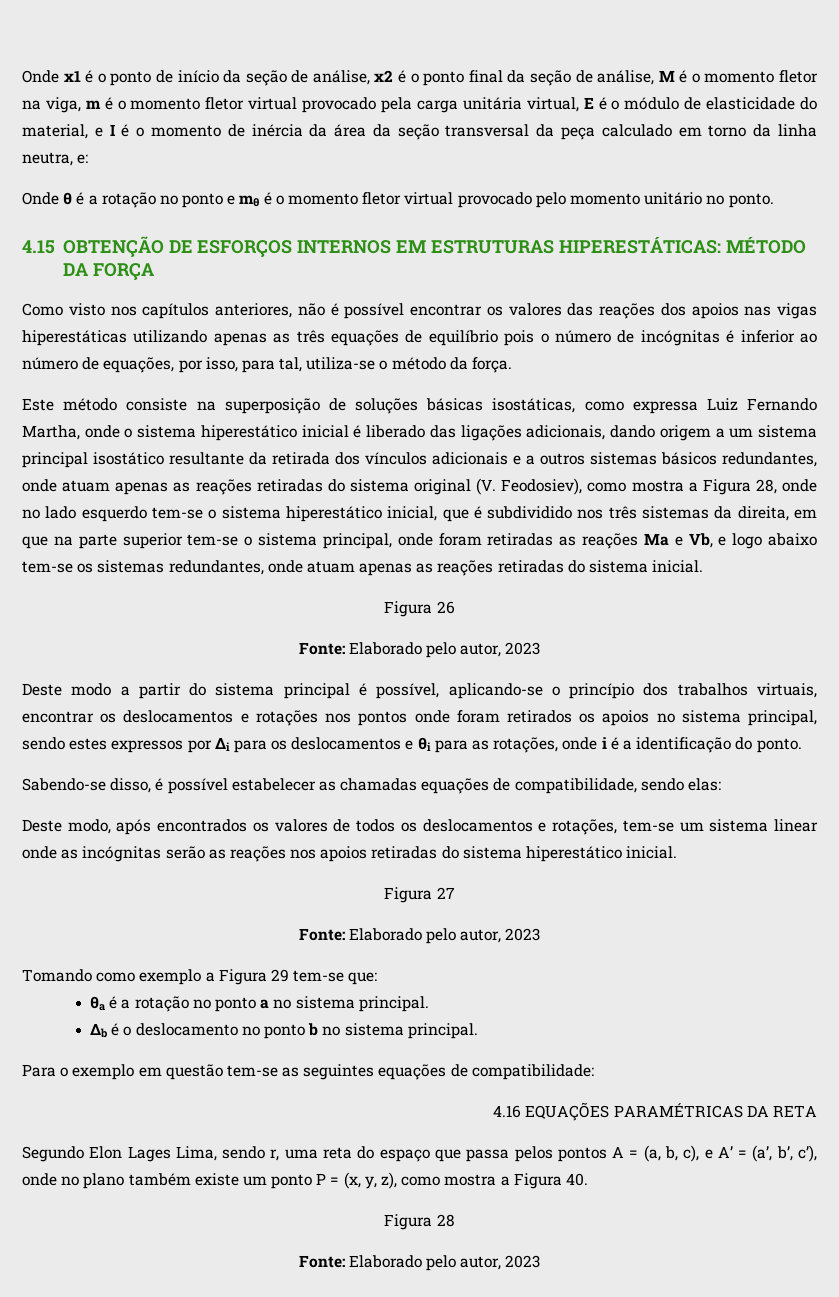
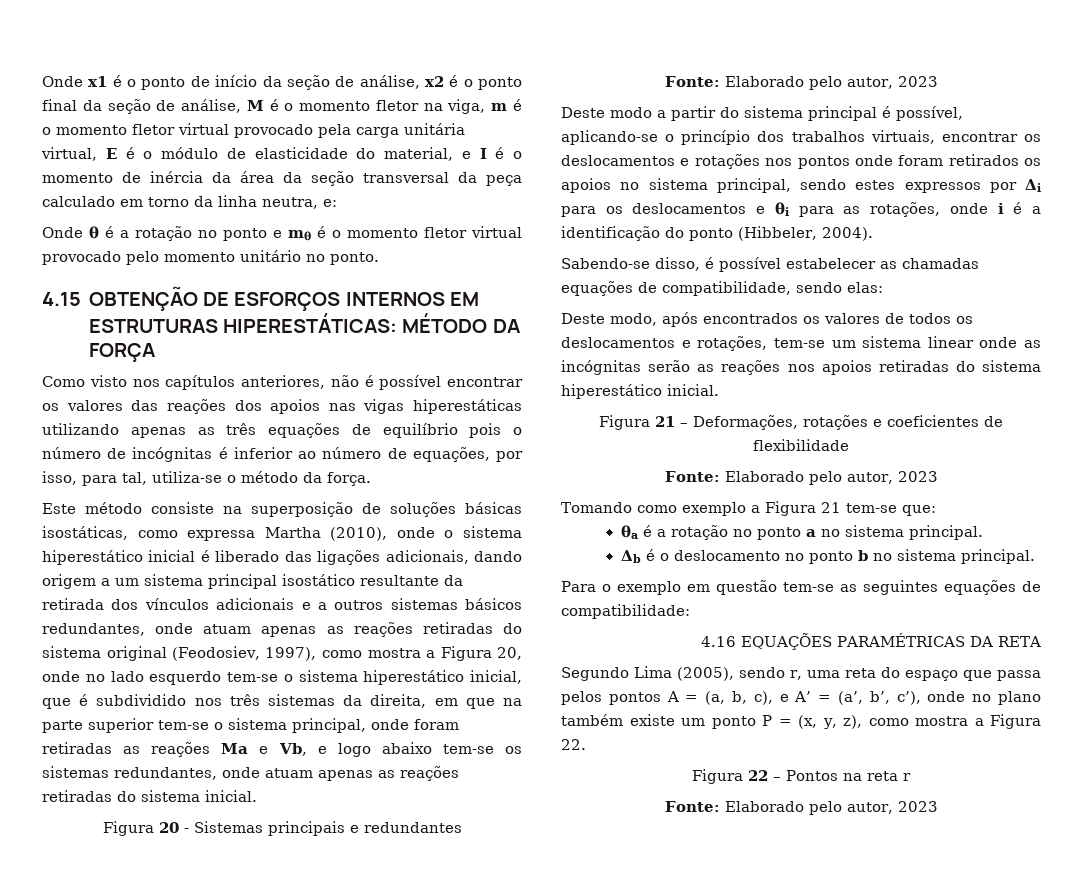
- Este método consiste na superposição de soluções básicas isostáticas, como expressa Luiz Fernando Martha, onde o sistema hiperestático inicial é liberado das ligações adicionais, dando origem a um sistema principal isostático resultante da retirada dos vínculos adicionais e a outros sistemas básicos redundantes, onde atuam apenas as reações retiradas do sistema original (V. Feodosiev), como mostra a Figura 28, onde no lado esquerdo tem-se o sistema hiperestático inicial, que é subdividido nos três sistemas da direita, em que na parte superior tem-se o sistema principal, onde foram retiradas as reações Ma e Vb, e logo abaixo tem-se os sistemas redundantes, onde atuam apenas as reações retiradas do sistema inicial.
+ Este método consiste na superposição de soluções básicas isostáticas, como expressa Martha (2010), onde o sistema hiperestático inicial é liberado das ligações adicionais, dando origem a um sistema principal isostático resultante da retirada dos vínculos adicionais e a outros sistemas básicos redundantes, onde atuam apenas as reações retiradas do sistema original (Feodosiev, 1997), como mostra a Figura 20, onde no lado esquerdo tem-se o sistema hiperestático inicial, que é subdividido nos três sistemas da direita, em que na parte superior tem-se o sistema principal, onde foram retiradas as reações Ma e Vb, e logo abaixo tem-se os sistemas redundantes, onde atuam apenas as reações retiradas do sistema inicial.
- Figura 26
+ Figura 20 - Sistemas principais e redundantes
- Deste modo a partir do sistema principal é possível, aplicando-se o princípio dos trabalhos virtuais, encontrar os deslocamentos e rotações nos pontos onde foram retirados os apoios no sistema principal, sendo estes expressos por Δi para os deslocamentos e θi para as rotações, onde i é a identificação do ponto.
+ Deste modo a partir do sistema principal é possível, aplicando-se o princípio dos trabalhos virtuais, encontrar os deslocamentos e rotações nos pontos onde foram retirados os apoios no sistema principal, sendo estes expressos por Δi para os deslocamentos e θi para as rotações, onde i é a identificação do ponto (Hibbeler, 2004).
- Figura 27
+ Figura 21 – Deformações, rotações e coeficientes de flexibilidade
- Tomando como exemplo a Figura 29 tem-se que:
+ Tomando como exemplo a Figura 21 tem-se que:
- Segundo Elon Lages Lima, sendo r, uma reta do espaço que passa pelos pontos A = (a, b, c), e A’ = (a’, b’, c’), onde no plano também existe um ponto P = (x, y, z), como mostra a Figura 40.
- Figura 28
+ Segundo Lima (2005), sendo r, uma reta do espaço que passa pelos pontos A = (a, b, c), e A’ = (a’, b’, c’), onde no plano também existe um ponto P = (x, y, z), como mostra a Figura 22.
+ Figura 22 – Pontos na reta r

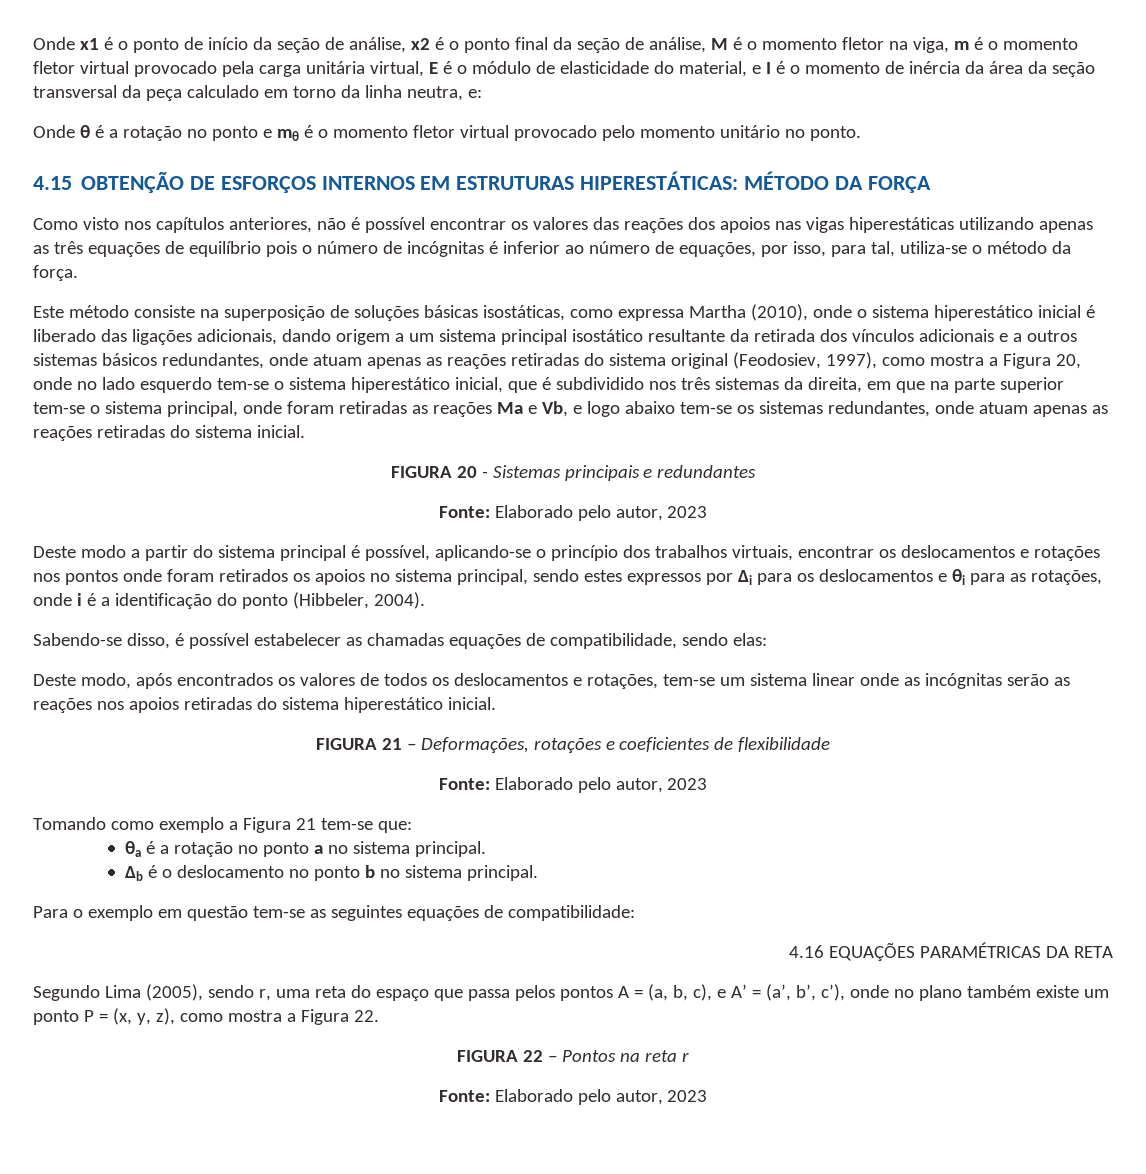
- Figura 20 - Sistemas principais e redundantes
+ FIGURA 20 - Sistemas principais e redundantes
- Figura 21 – Deformações, rotações e coeficientes de flexibilidade
+ FIGURA 21 – Deformações, rotações e coeficientes de flexibilidade
- Figura 22 – Pontos na reta r
+ FIGURA 22 – Pontos na reta r

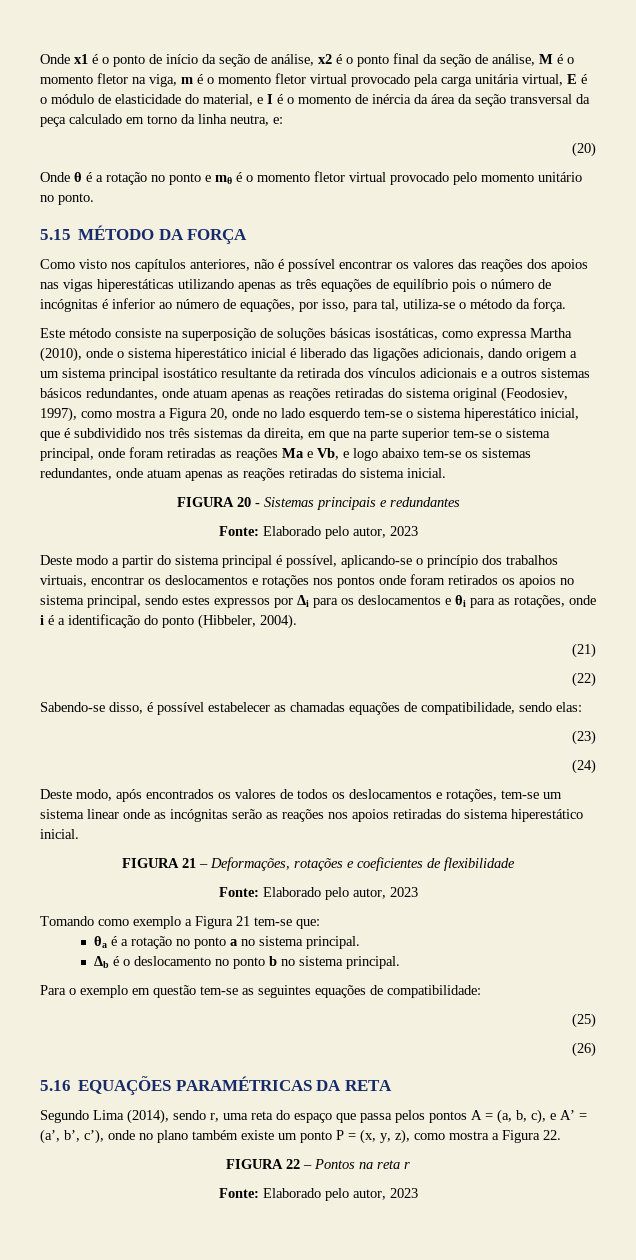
+ (20)
- 4.15 OBTENÇÃO DE ESFORÇOS INTERNOS EM ESTRUTURAS HIPERESTÁTICAS: MÉTODO DA FORÇA
+ 5.15 MÉTODO DA FORÇA
+ (21)
+ (22)
+ (23)
+ (24)
- 4.16 EQUAÇÕES PARAMÉTRICAS DA RETA
+ (25)
+ (26)
+ 5.16 EQUAÇÕES PARAMÉTRICAS DA RETA
- Segundo Lima (2005), sendo r, uma reta do espaço que passa pelos pontos A = (a, b, c), e A’ = (a’, b’, c’), onde no plano também existe um ponto P = (x, y, z), como mostra a Figura 22.
+ Segundo Lima (2014), sendo r, uma reta do espaço que passa pelos pontos A = (a, b, c), e A’ = (a’, b’, c’), onde no plano também existe um ponto P = (x, y, z), como mostra a Figura 22.

